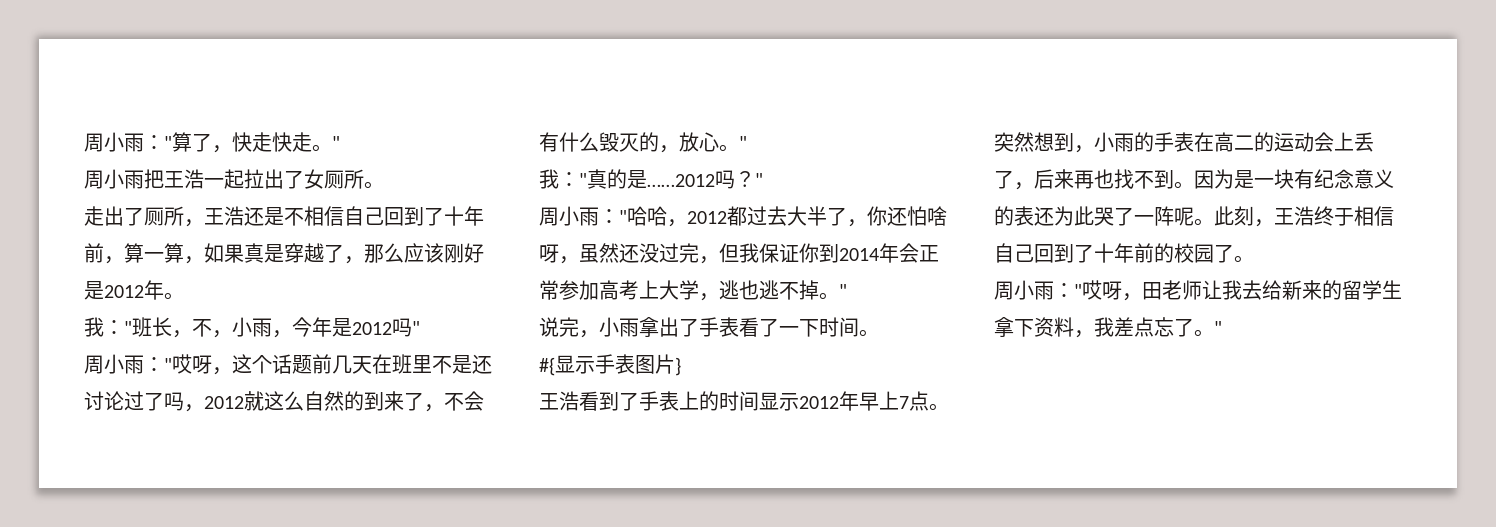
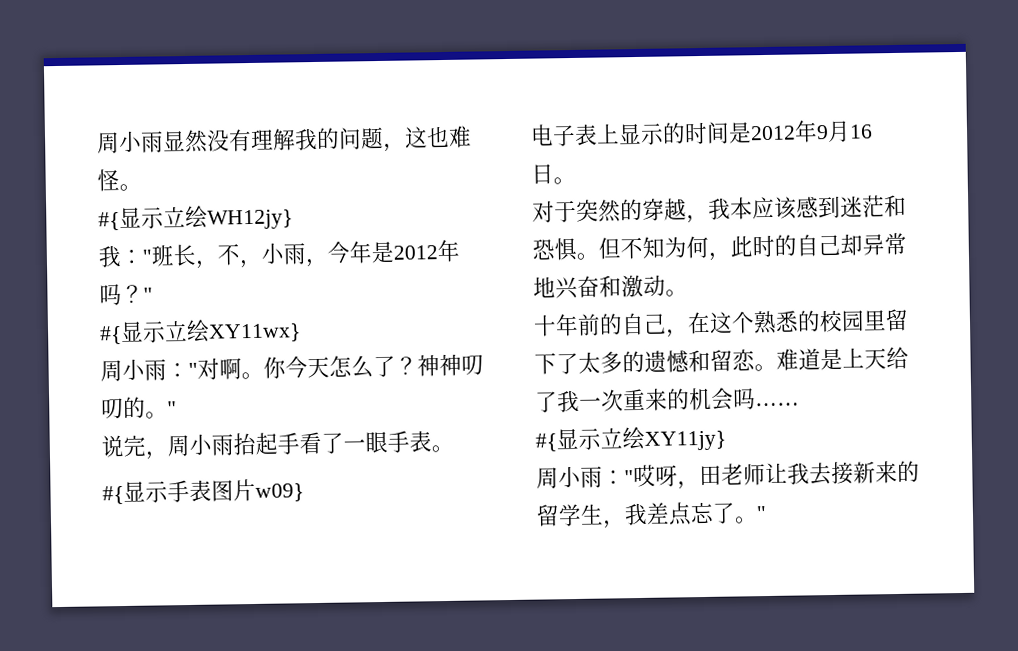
- 周小雨："算了，快走快走。"
- 周小雨把王浩一起拉出了女厕所。
- 走出了厕所，王浩还是不相信自己回到了十年前，算一算，如果真是穿越了，那么应该刚好是2012年。
+ 周小雨显然没有理解我的问题，这也难怪。
+ #{显示立绘WH12jy}
- 我："班长，不，小雨，今年是2012吗"
- 周小雨："哎呀，这个话题前几天在班里不是还讨论过了吗，2012就这么自然的到来了，不会有什么毁灭的，放心。"
- 我："真的是……2012吗？"
- 周小雨："哈哈，2012都过去大半了，你还怕啥呀，虽然还没过完，但我保证你到2014年会正常参加高考上大学，逃也逃不掉。"
- 说完，小雨拿出了手表看了一下时间。
+ 我："班长，不，小雨，今年是2012年吗？"
+ #{显示立绘XY11wx}
+ 周小雨："对啊。你今天怎么了？神神叨叨的。"
+ 说完，周小雨抬起手看了一眼手表。
- #{显示手表图片}
- 王浩看到了手表上的时间显示2012年早上7点。突然想到，小雨的手表在高二的运动会上丢了，后来再也找不到。因为是一块有纪念意义的表还为此哭了一阵呢。此刻，王浩终于相信自己回到了十年前的校园了。
+ #{显示手表图片w09}
+ 电子表上显示的时间是2012年9月16日。
+ 对于突然的穿越，我本应该感到迷茫和恐惧。但不知为何，此时的自己却异常地兴奋和激动。
+ 十年前的自己，在这个熟悉的校园里留下了太多的遗憾和留恋。难道是上天给了我一次重来的机会吗……
+ #{显示立绘XY11jy}
- 周小雨："哎呀，田老师让我去给新来的留学生拿下资料，我差点忘了。
+ 周小雨："哎呀，田老师让我去接新来的留学生，我差点忘了。

